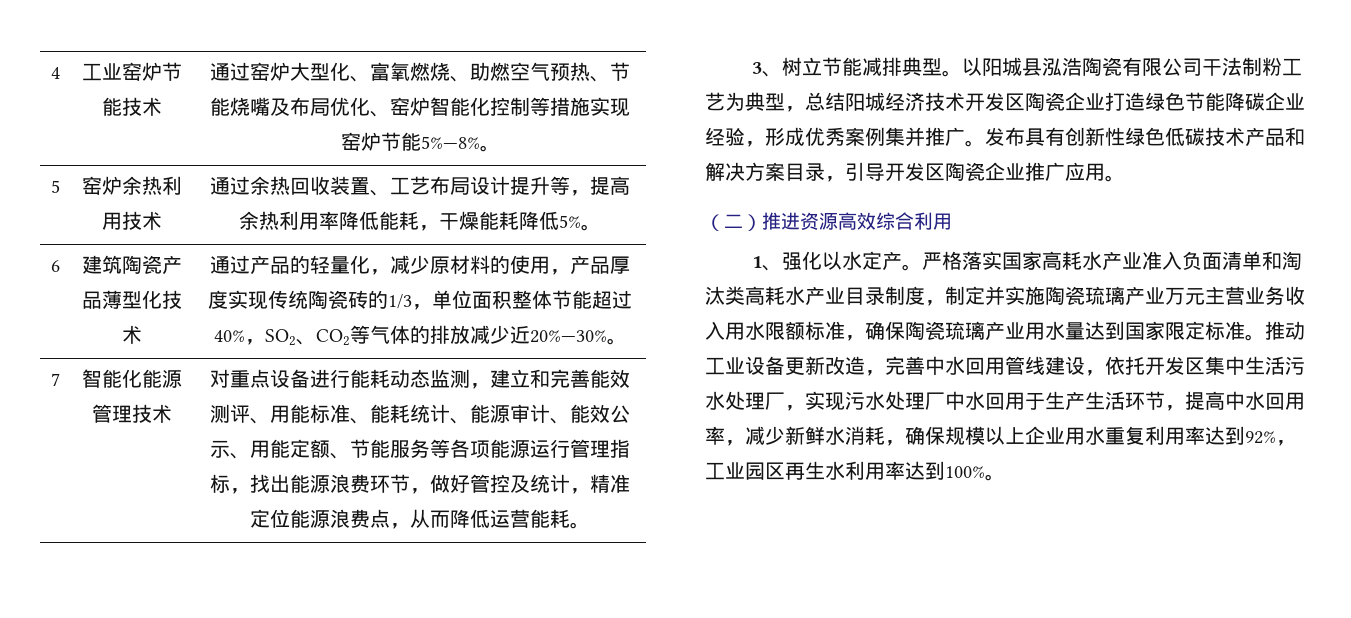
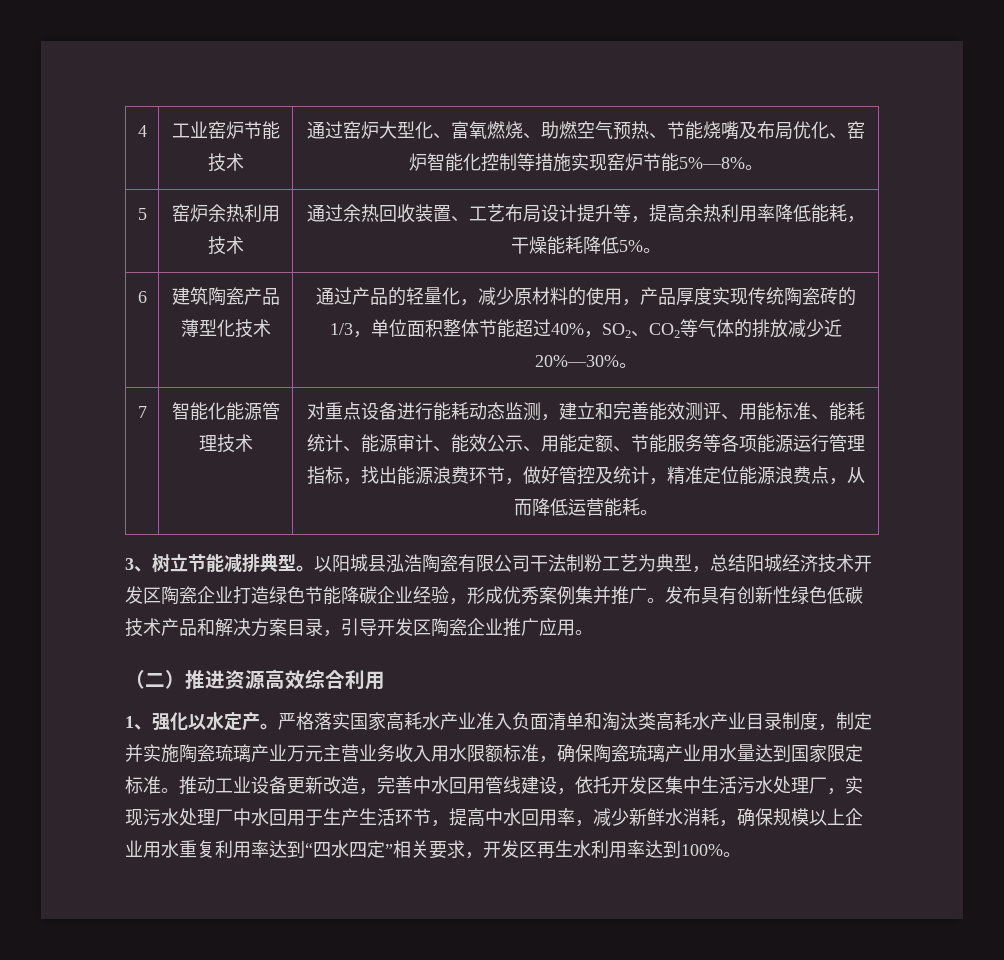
- 推动工业设备更新改造，完善中水回用管线建设，依托开发区集中生活污水处理厂，实现污水处理厂中水回用于生产生活环节，提高中水回用率，减少新鲜水消耗，确保规模以上企业用水重复利用率达到92%，工业园区再生水利用率达到100%。
+ 推动工业设备更新改造，完善中水回用管线建设，依托开发区集中生活污水处理厂，实现污水处理厂中水回用于生产生活环节，提高中水回用率，减少新鲜水消耗，确保规模以上企业用水重复利用率达到“四水四定”相关要求，开发区再生水利用率达到100%。

